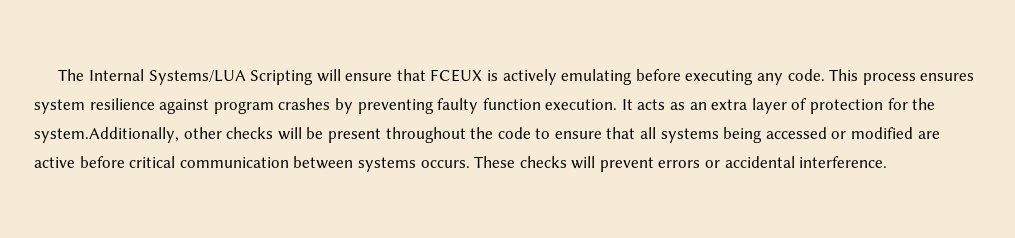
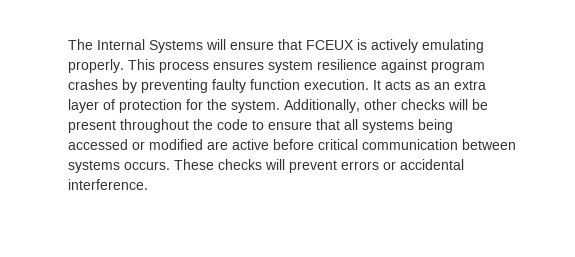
- The Internal Systems/LUA Scripting will ensure that FCEUX is actively emulating before executing any code.
+ The Internal Systems will ensure that FCEUX is actively emulating properly.
- It acts as an extra layer of protection for the system.Additionally, other checks will be present throughout the code to ensure that all systems being accessed or modified are active before critical communication between systems occurs.
+ It acts as an extra layer of protection for the system. Additionally, other checks will be present throughout the code to ensure that all systems being accessed or modified are active before critical communication between systems occurs.

